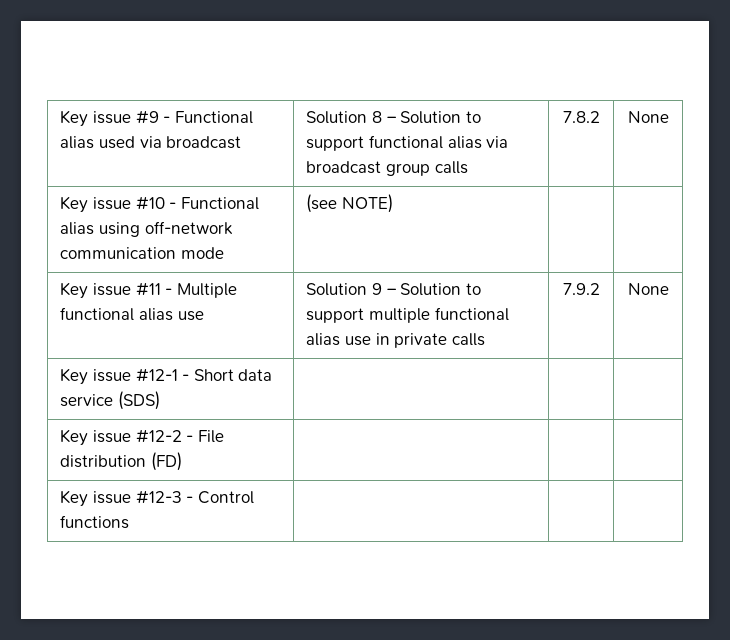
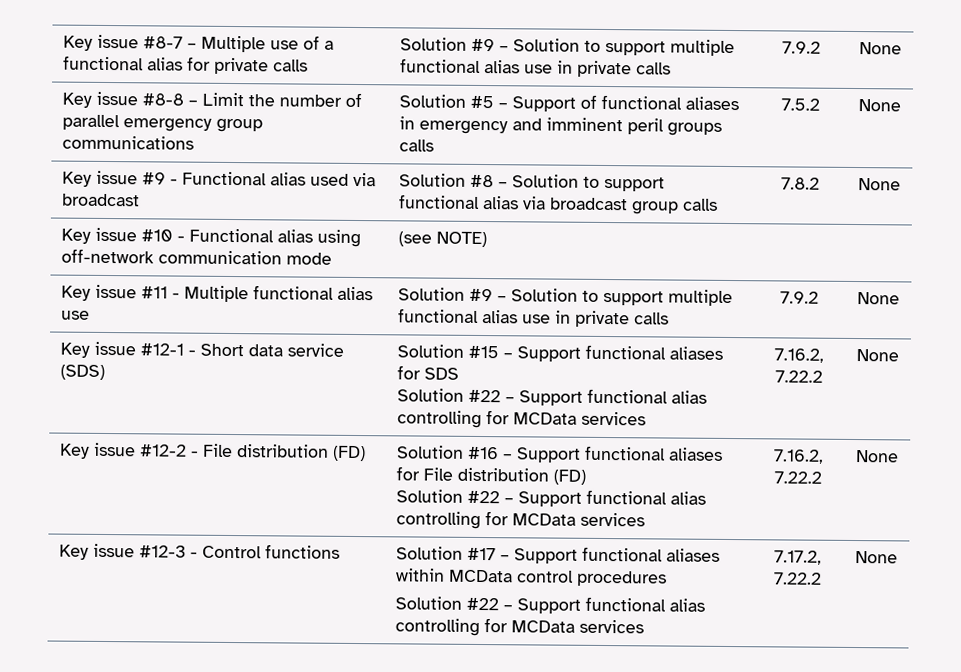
- Key issue #9 - Functional alias used via broadcast | Solution 8 – Solution to support functional alias via broadcast group calls | 7.8.2 | None
+ Key issue #8-7 – Multiple use of a functional alias for private calls | Solution #9 – Solution to support multiple functional alias use in private calls | 7.9.2 | None
+ Key issue #8-8 – Limit the number of parallel emergency group communications | Solution #5 – Support of functional aliases in emergency and imminent peril groups calls | 7.5.2 | None
+ Key issue #9 - Functional alias used via broadcast | Solution #8 – Solution to support functional alias via broadcast group calls | 7.8.2 | None
- Key issue #11 - Multiple functional alias use | Solution 9 – Solution to support multiple functional alias use in private calls | 7.9.2 | None
+ Key issue #11 - Multiple functional alias use | Solution #9 – Solution to support multiple functional alias use in private calls | 7.9.2 | None
- Key issue #12-1 - Short data service (SDS) | | |
+ Key issue #12-1 - Short data service (SDS) | Solution #15 – Support functional aliases for SDS
+ Solution #22 – Support functional alias controlling for MCData services | 7.16.2, 7.22.2 | None
- Key issue #12-2 - File distribution (FD) | | |
+ Key issue #12-2 - File distribution (FD) | Solution #16 – Support functional aliases for File distribution (FD)
+ Solution #22 – Support functional alias controlling for MCData services | 7.16.2, 7.22.2 | None
- Key issue #12-3 - Control functions | | |
+ Key issue #12-3 - Control functions | Solution #17 – Support functional aliases within MCData control procedures
+ Solution #22 – Support functional alias controlling for MCData services | 7.17.2, 7.22.2 | None

